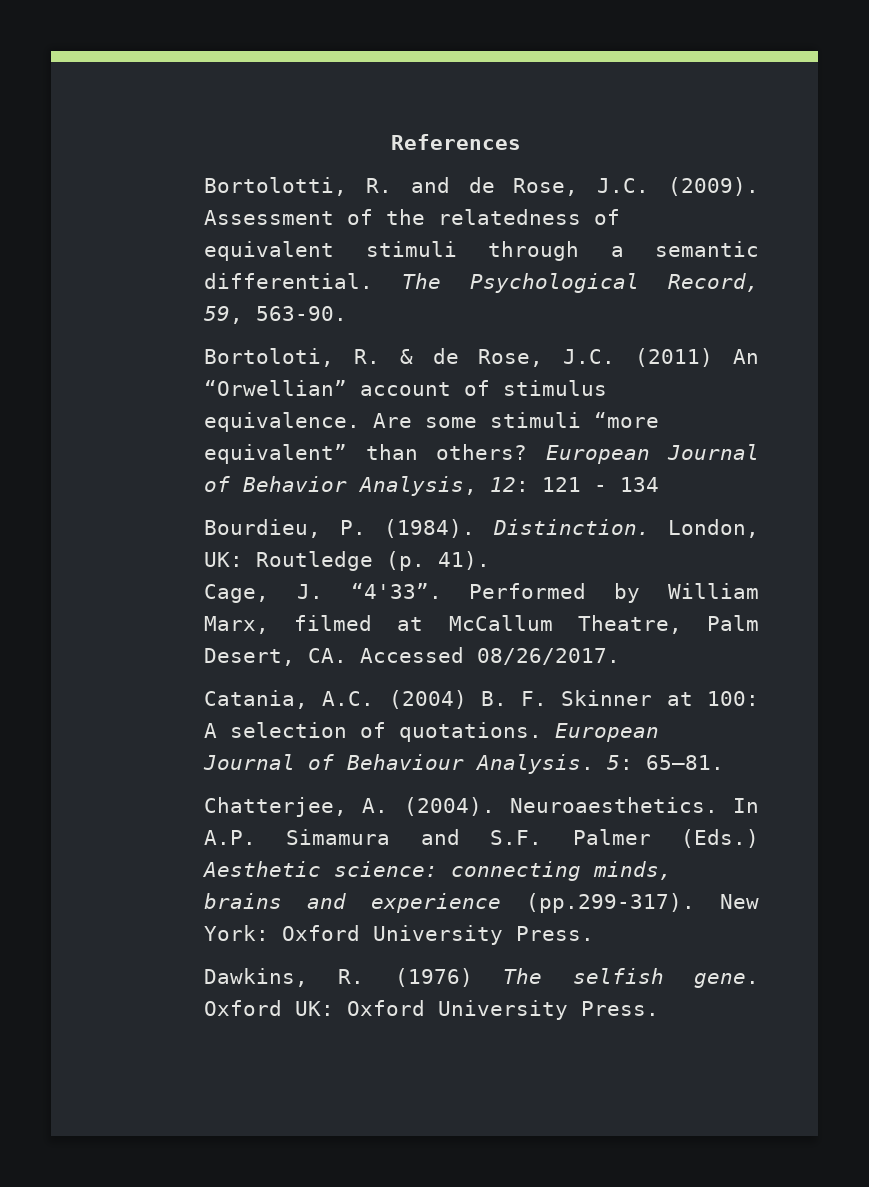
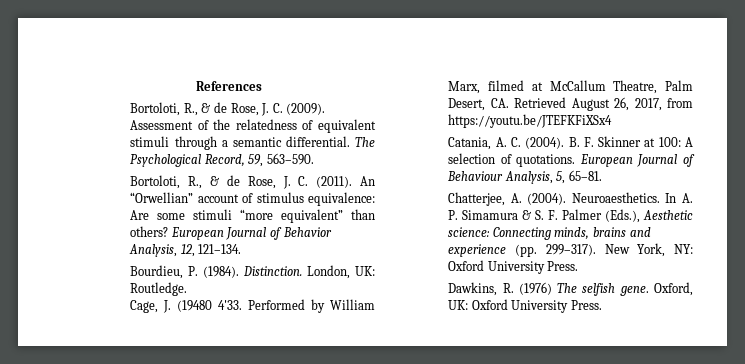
- Bortolotti, R. and de Rose, J.C. (2009).
+ Bortoloti, R., & de Rose, J. C. (2009).
- The Psychological Record, 59, 563-90.
- Bortoloti, R. & de Rose, J.C. (2011) An “Orwellian” account of stimulus equivalence. Are some stimuli “more equivalent” than others?
+ The Psychological Record, 59, 563–590.
+ Bortoloti, R., & de Rose, J. C. (2011). An “Orwellian” account of stimulus equivalence: Are some stimuli “more equivalent” than others?
- European Journal of Behavior Analysis, 12: 121 - 134
+ European Journal of Behavior Analysis, 12, 121–134.
- London, UK: Routledge (p. 41).
+ London, UK: Routledge.
- Cage, J. “4'33”.
+ Cage, J. (19480 4'33.
- Performed by William Marx, filmed at McCallum Theatre, Palm Desert, CA. Accessed 08/26/2017.
- Catania, A.C. (2004) B. F. Skinner at 100: A selection of quotations.
+ Performed by William Marx, filmed at McCallum Theatre, Palm Desert, CA. Retrieved August 26, 2017, from https://youtu.be/JTEFKFiXSx4
+ Catania, A. C. (2004). B. F. Skinner at 100: A selection of quotations.
- European Journal of Behaviour Analysis. 5: 65–81.
+ European Journal of Behaviour Analysis, 5, 65–81.
- In A.P. Simamura and S.F. Palmer (Eds.) Aesthetic science: connecting minds, brains and experience (pp.299-317). New York: Oxford University Press.
+ In A. P. Simamura & S. F. Palmer (Eds.), Aesthetic science: Connecting minds, brains and experience (pp. 299–317). New York, NY: Oxford University Press.
- Oxford UK: Oxford University Press.
+ Oxford, UK: Oxford University Press.

